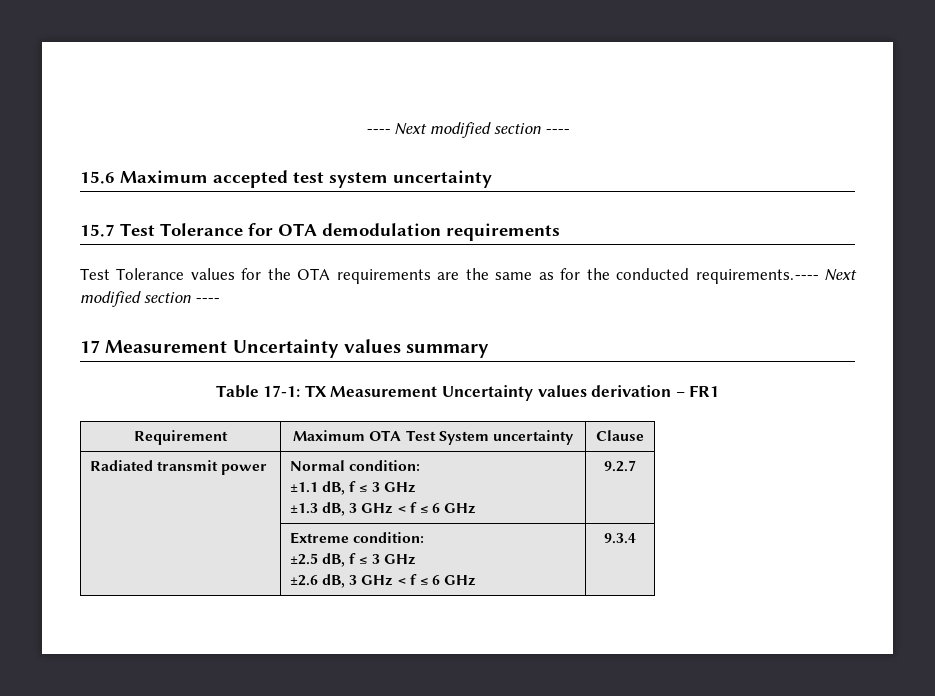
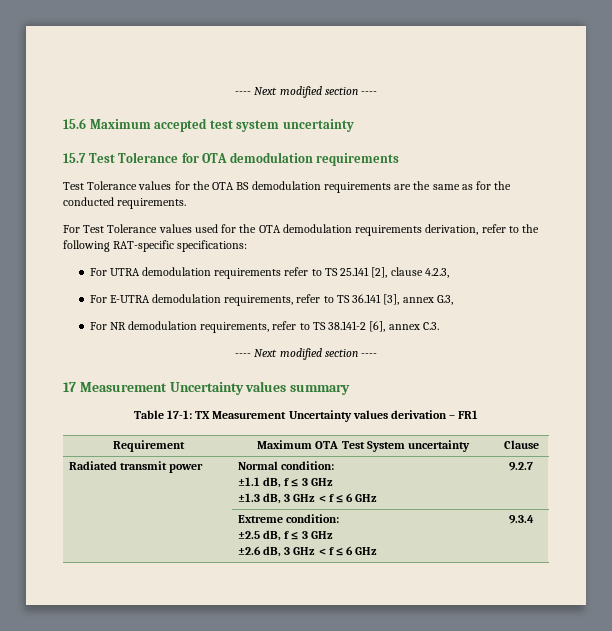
- Test Tolerance values for the OTA requirements are the same as for the conducted requirements.---- Next modified section ----
+ Test Tolerance values for the OTA BS demodulation requirements are the same as for the conducted requirements.
+ For Test Tolerance values used for the OTA demodulation requirements derivation, refer to the following RAT-specific specifications:
+ For UTRA demodulation requirements refer to TS 25.141 [2], clause 4.2.3,
+ For E-UTRA demodulation requirements, refer to TS 36.141 [3], annex G.3,
+ For NR demodulation requirements, refer to TS 38.141-2 [6], annex C.3.
+ ---- Next modified section ----

